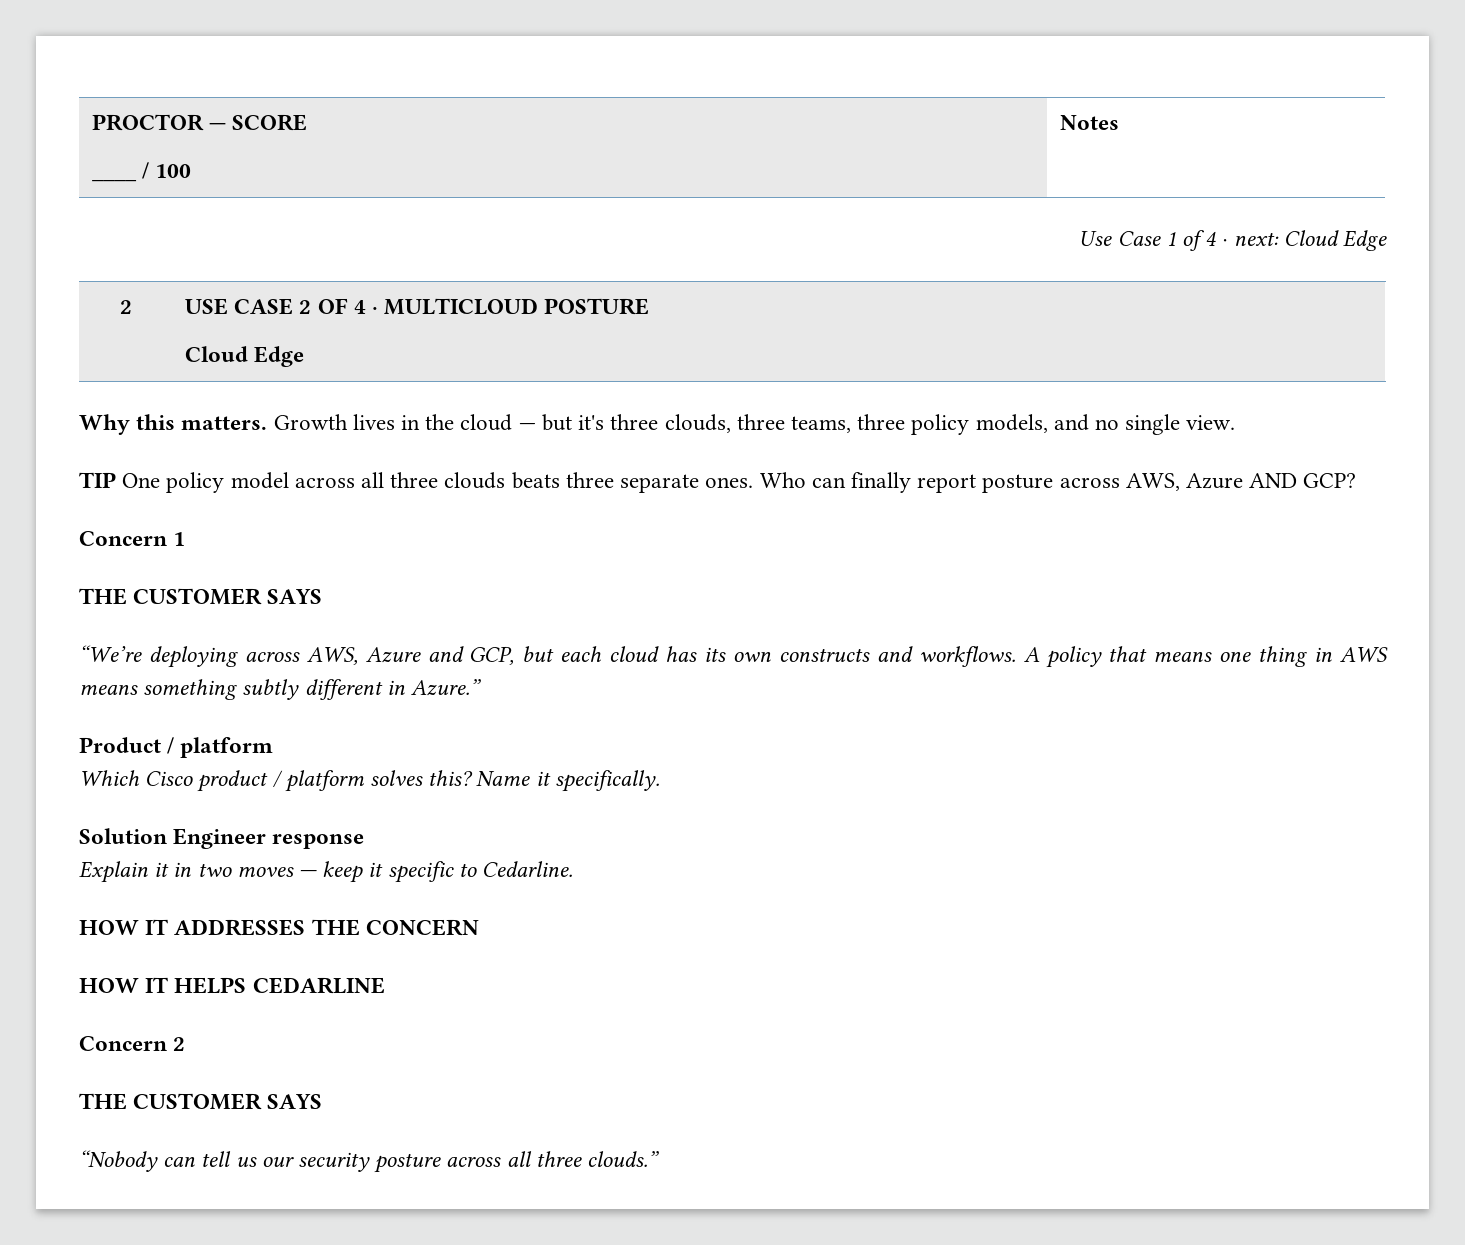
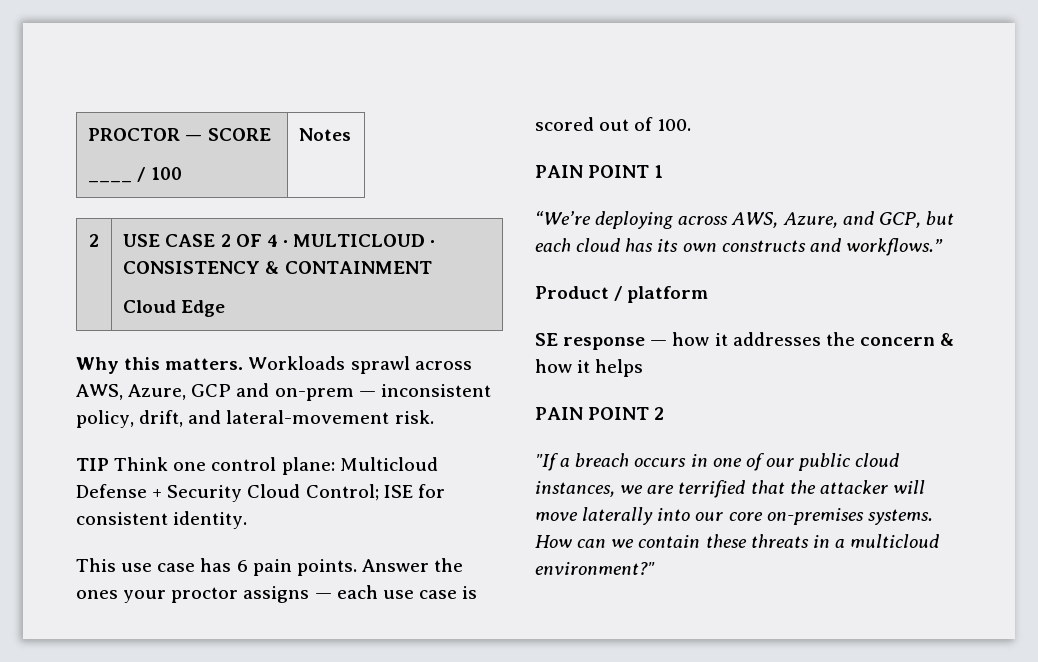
- Use Case 1 of 4 · next: Cloud Edge
- 2 | USE CASE 2 OF 4 · MULTICLOUD POSTURE
+ 2 | USE CASE 2 OF 4 · MULTICLOUD · CONSISTENCY & CONTAINMENT
- Growth lives in the cloud — but it's three clouds, three teams, three policy models, and no single view.
- TIP One policy model across all three clouds beats three separate ones. Who can finally report posture across AWS, Azure AND GCP?
- Concern 1
- THE CUSTOMER SAYS
+ Workloads sprawl across AWS, Azure, GCP and on-prem — inconsistent policy, drift, and lateral-movement risk.
+ TIP Think one control plane: Multicloud Defense + Security Cloud Control; ISE for consistent identity.
+ This use case has 6 pain points. Answer the ones your proctor assigns — each use case is scored out of 100.
+ PAIN POINT 1
- “We’re deploying across AWS, Azure and GCP, but each cloud has its own constructs and workflows. A policy that means one thing in AWS means something subtly different in Azure.”
+ “We’re deploying across AWS, Azure, and GCP, but each cloud has its own constructs and workflows.”
  Product / platform
- Which Cisco product / platform solves this? Name it specifically.
- Solution Engineer response
- Explain it in two moves — keep it specific to Cedarline.
- HOW IT ADDRESSES THE CONCERN
- HOW IT HELPS CEDARLINE
- Concern 2
- THE CUSTOMER SAYS
- “Nobody can tell us our security posture across all three clouds.”
+ SE response — how it addresses the concern & how it helps
+ PAIN POINT 2
+ "If a breach occurs in one of our public cloud instances, we are terrified that the attacker will move laterally into our core on-premises systems. How can we contain these threats in a multicloud environment?"

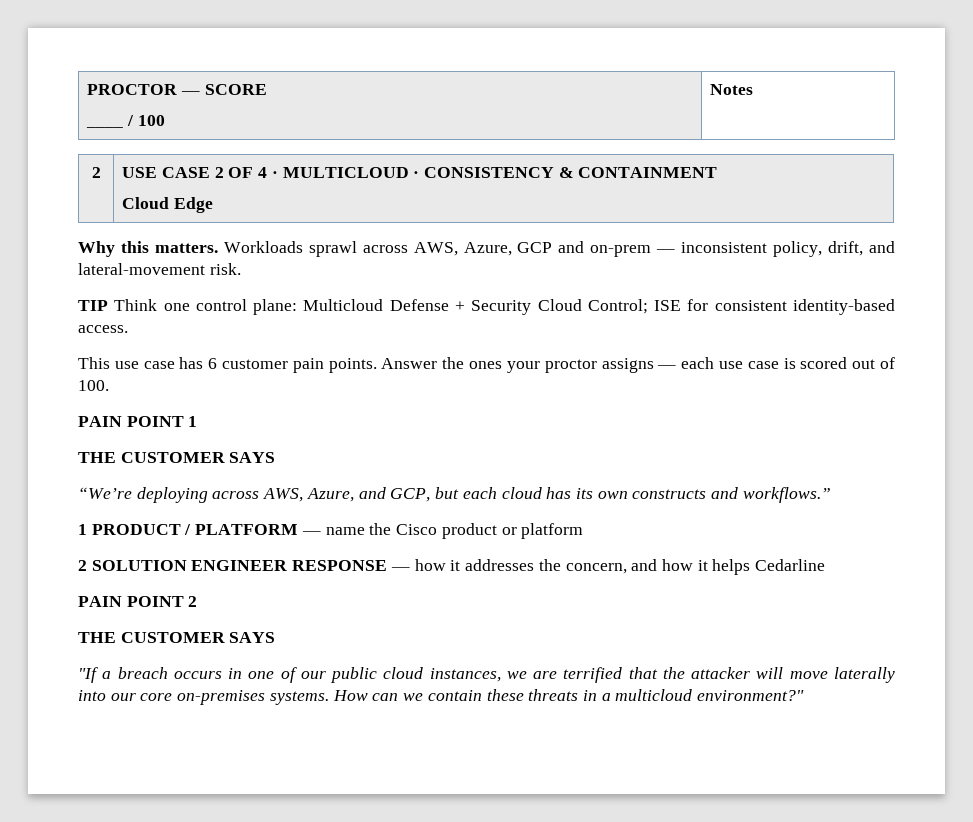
- TIP Think one control plane: Multicloud Defense + Security Cloud Control; ISE for consistent identity.
+ TIP Think one control plane: Multicloud Defense + Security Cloud Control; ISE for consistent identity-based access.
- This use case has 6 pain points.
+ This use case has 6 customer pain points.
  PAIN POINT 1
+ THE CUSTOMER SAYS
- Product / platform
- SE response — how it addresses the concern & how it helps
+ 1 PRODUCT / PLATFORM — name the Cisco product or platform
+ 2 SOLUTION ENGINEER RESPONSE — how it addresses the concern, and how it helps Cedarline
  PAIN POINT 2
+ THE CUSTOMER SAYS

